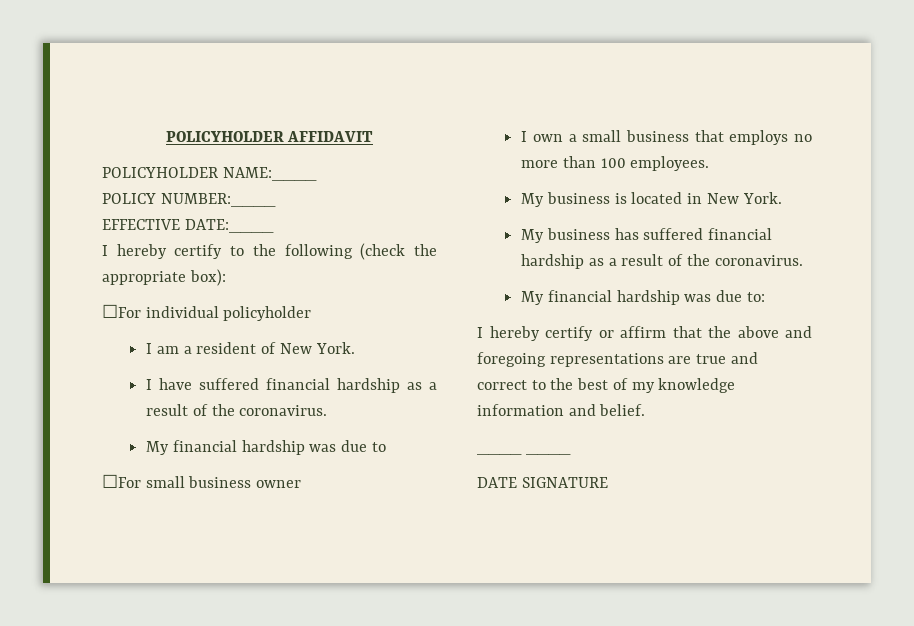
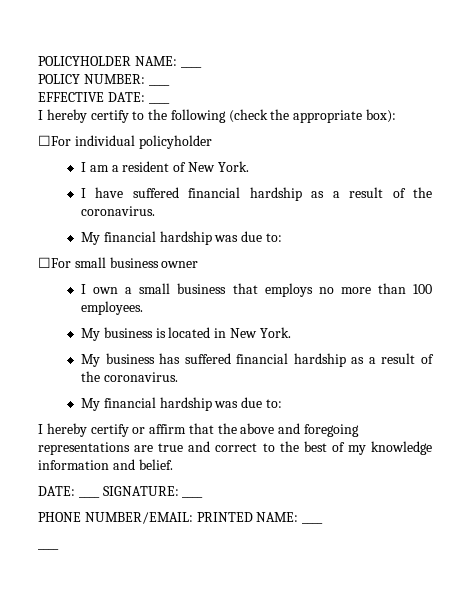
- POLICYHOLDER AFFIDAVIT
- POLICYHOLDER NAME:____
+ POLICYHOLDER NAME: ____
- POLICY NUMBER:____
+ POLICY NUMBER: ____
- EFFECTIVE DATE:____
+ EFFECTIVE DATE: ____
  I have suffered financial hardship as a result of the coronavirus.
- My financial hardship was due to
+ My financial hardship was due to:
- ____ ____
- DATE SIGNATURE
+ DATE: ____ SIGNATURE: ____
+ PHONE NUMBER/EMAIL: PRINTED NAME: ____
+ ____

